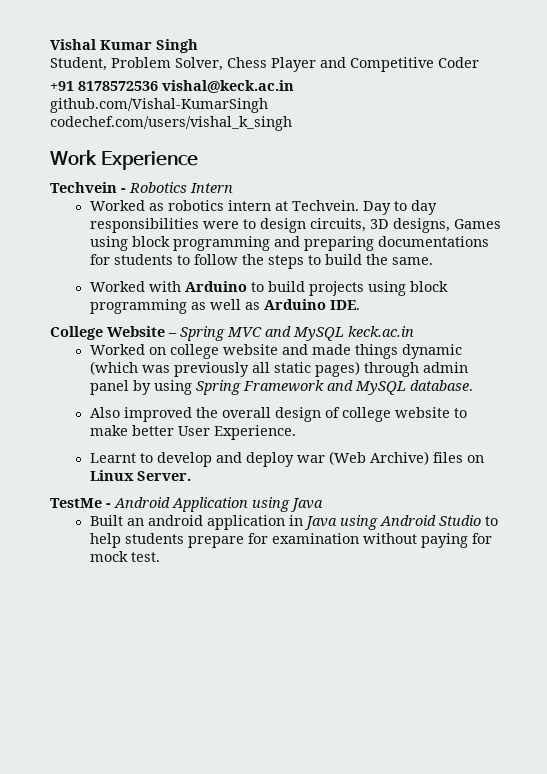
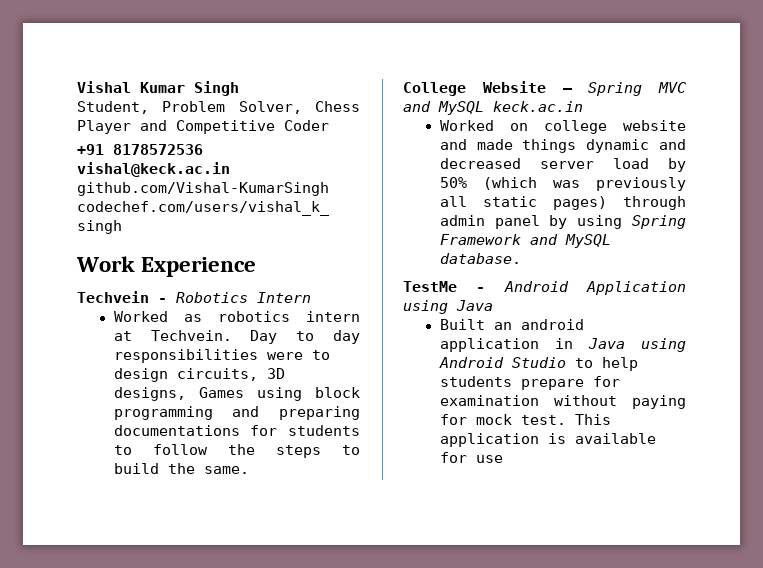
- Worked with Arduino to build projects using block programming as well as Arduino IDE.
- Worked on college website and made things dynamic (which was previously all static pages) through admin panel by using Spring Framework and MySQL database.
+ Worked on college website and made things dynamic and decreased server load by 50% (which was previously all static pages) through admin panel by using Spring Framework and MySQL database.
- Also improved the overall design of college website to make better User Experience.
- Learnt to develop and deploy war (Web Archive) files on Linux Server.
+ This application is available for use

